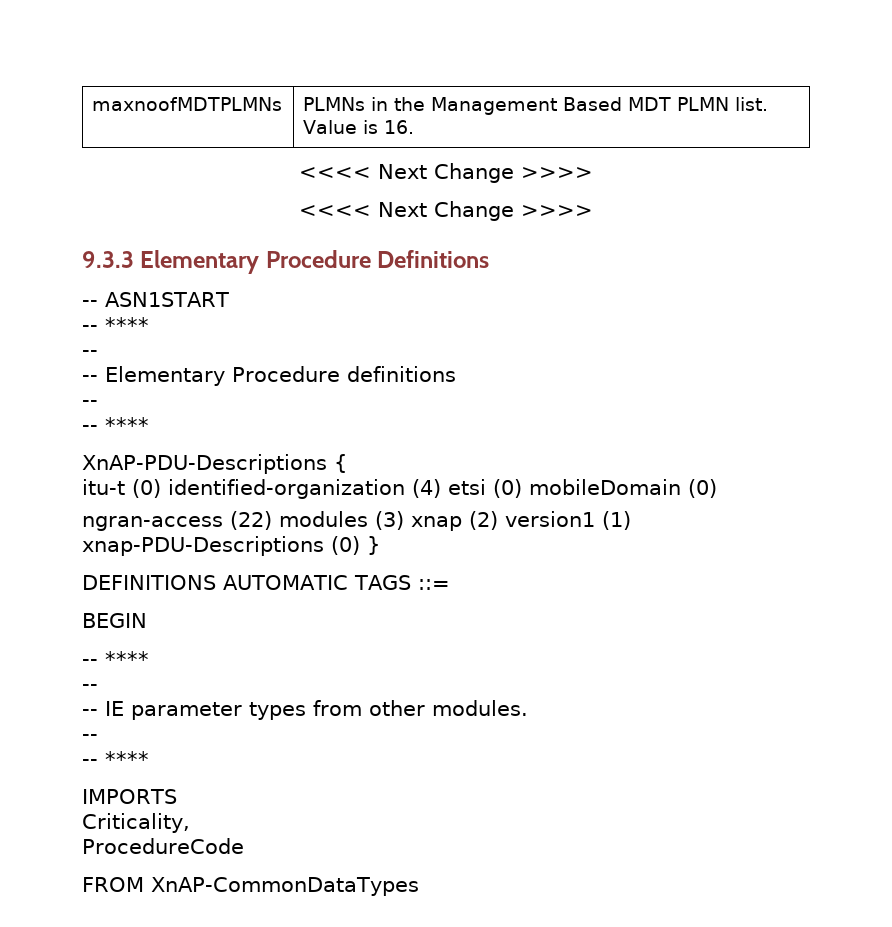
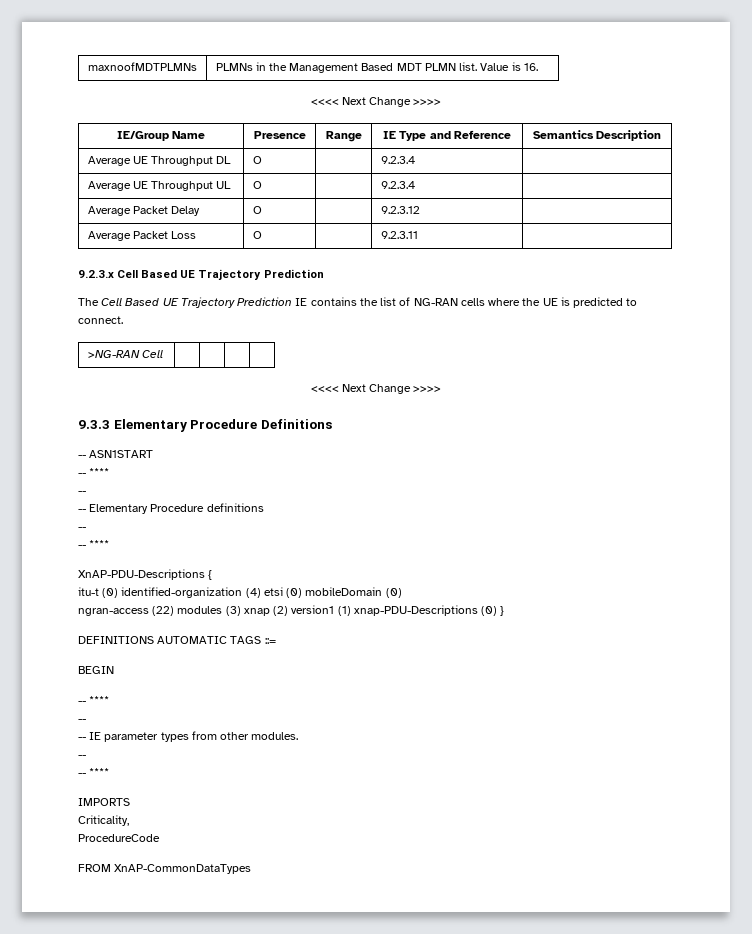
+ IE/Group Name | Presence | Range | IE Type and Reference | Semantics Description
+ Average UE Throughput DL | O | | 9.2.3.4 |
+ Average UE Throughput UL | O | | 9.2.3.4 |
+ Average Packet Delay | O | | 9.2.3.12 |
+ Average Packet Loss | O | | 9.2.3.11 |
+ 9.2.3.x Cell Based UE Trajectory Prediction
+ The Cell Based UE Trajectory Prediction IE contains the list of NG-RAN cells where the UE is predicted to connect.
+ >NG-RAN Cell | | | |

